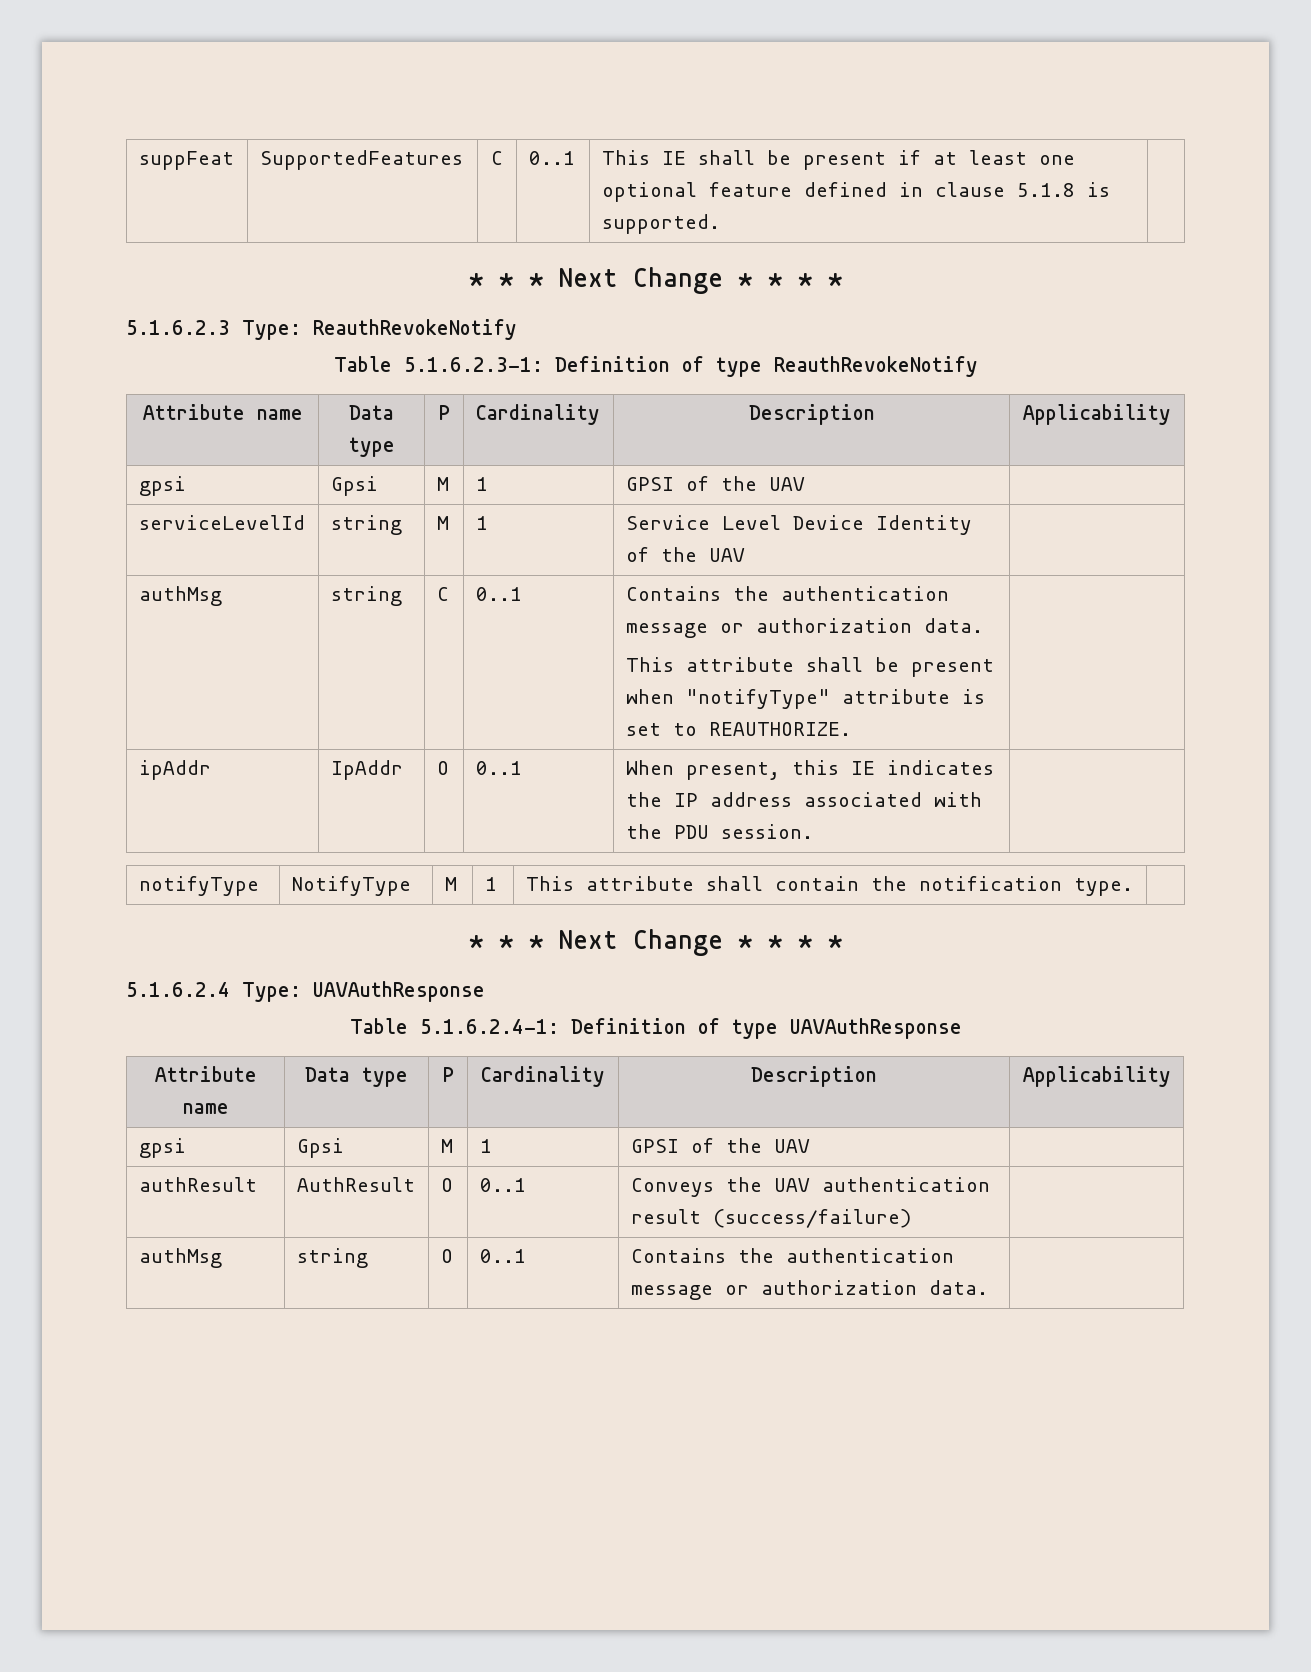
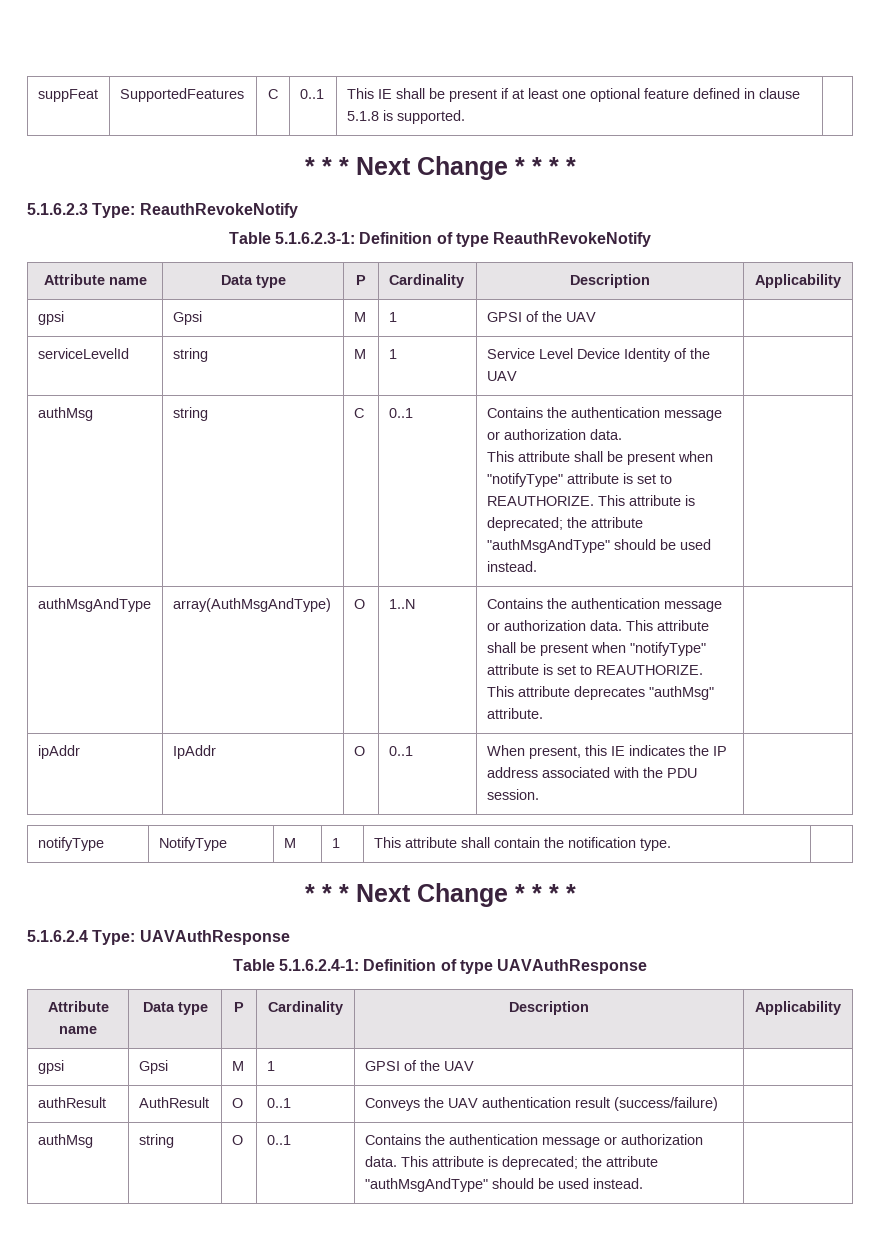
  authMsg | string | C | 0..1 | Contains the authentication message or authorization data.
- This attribute shall be present when "notifyType" attribute is set to REAUTHORIZE. |
+ This attribute shall be present when "notifyType" attribute is set to REAUTHORIZE. This attribute is deprecated; the attribute "authMsgAndType" should be used instead. |
+ authMsgAndType | array(AuthMsgAndType) | O | 1..N | Contains the authentication message or authorization data. This attribute shall be present when "notifyType" attribute is set to REAUTHORIZE. This attribute deprecates "authMsg" attribute. |
- authMsg | string | O | 0..1 | Contains the authentication message or authorization data. |
+ authMsg | string | O | 0..1 | Contains the authentication message or authorization data. This attribute is deprecated; the attribute "authMsgAndType" should be used instead. |

